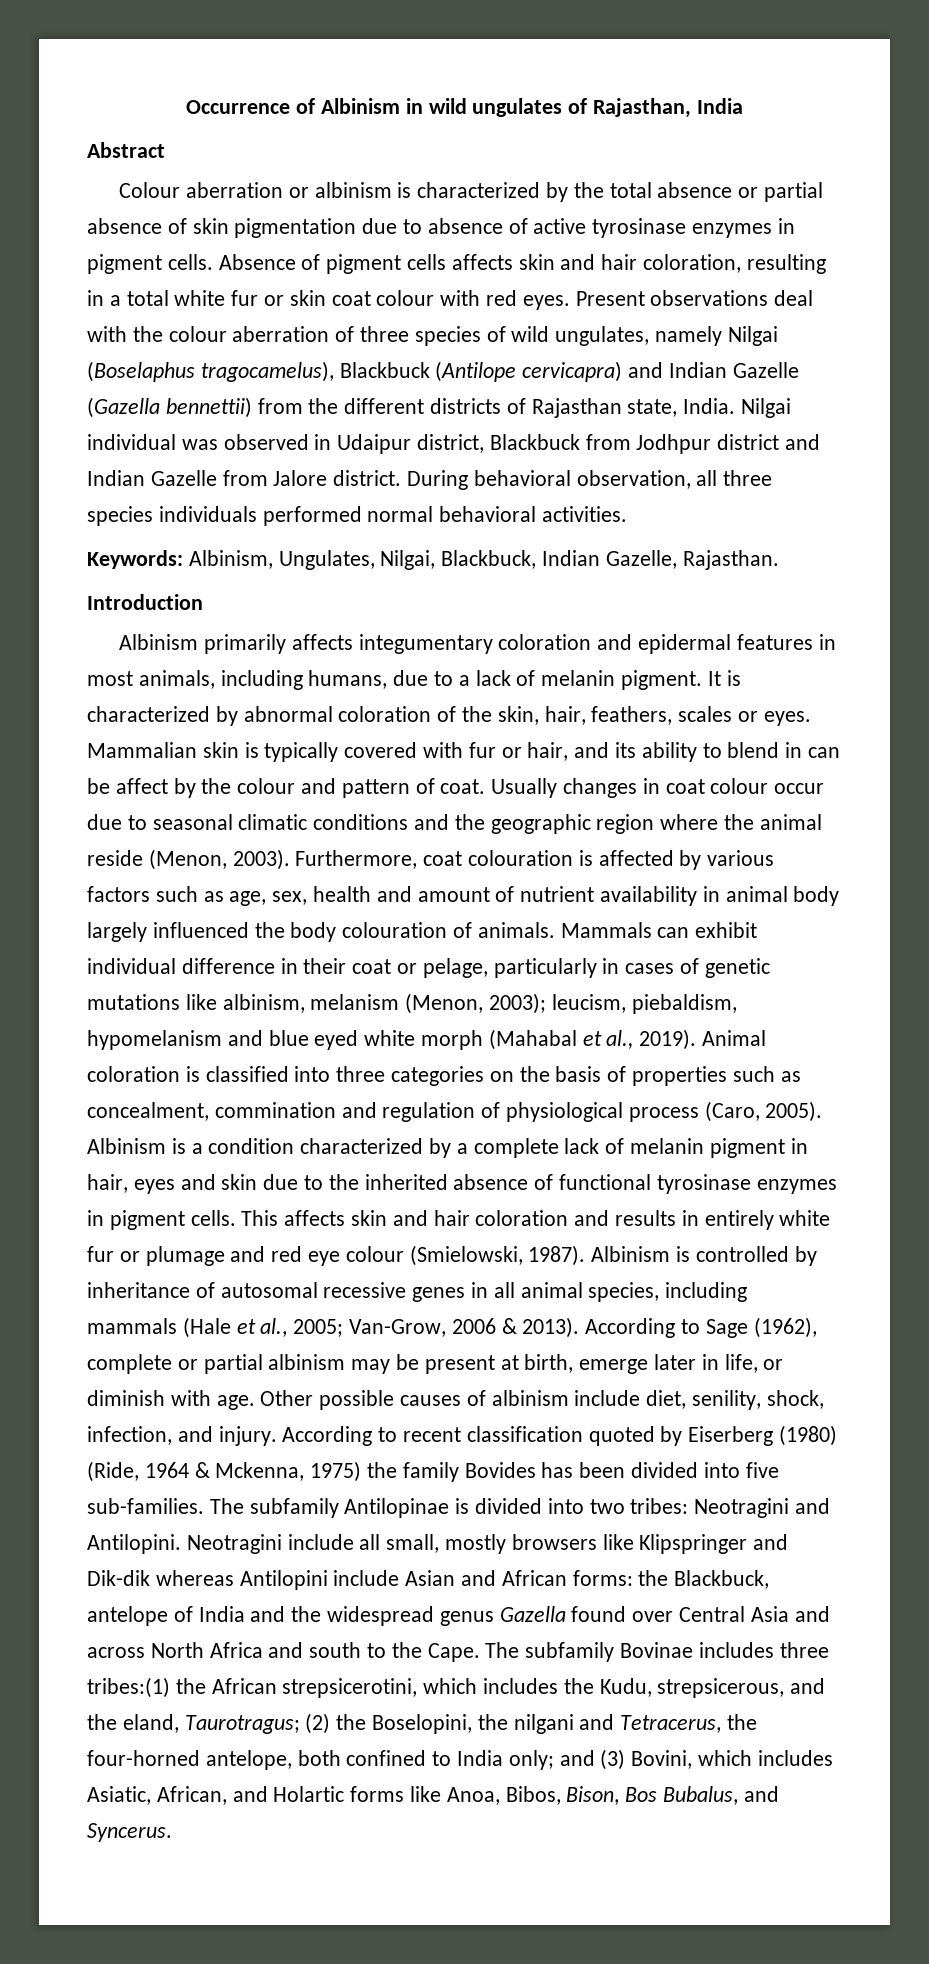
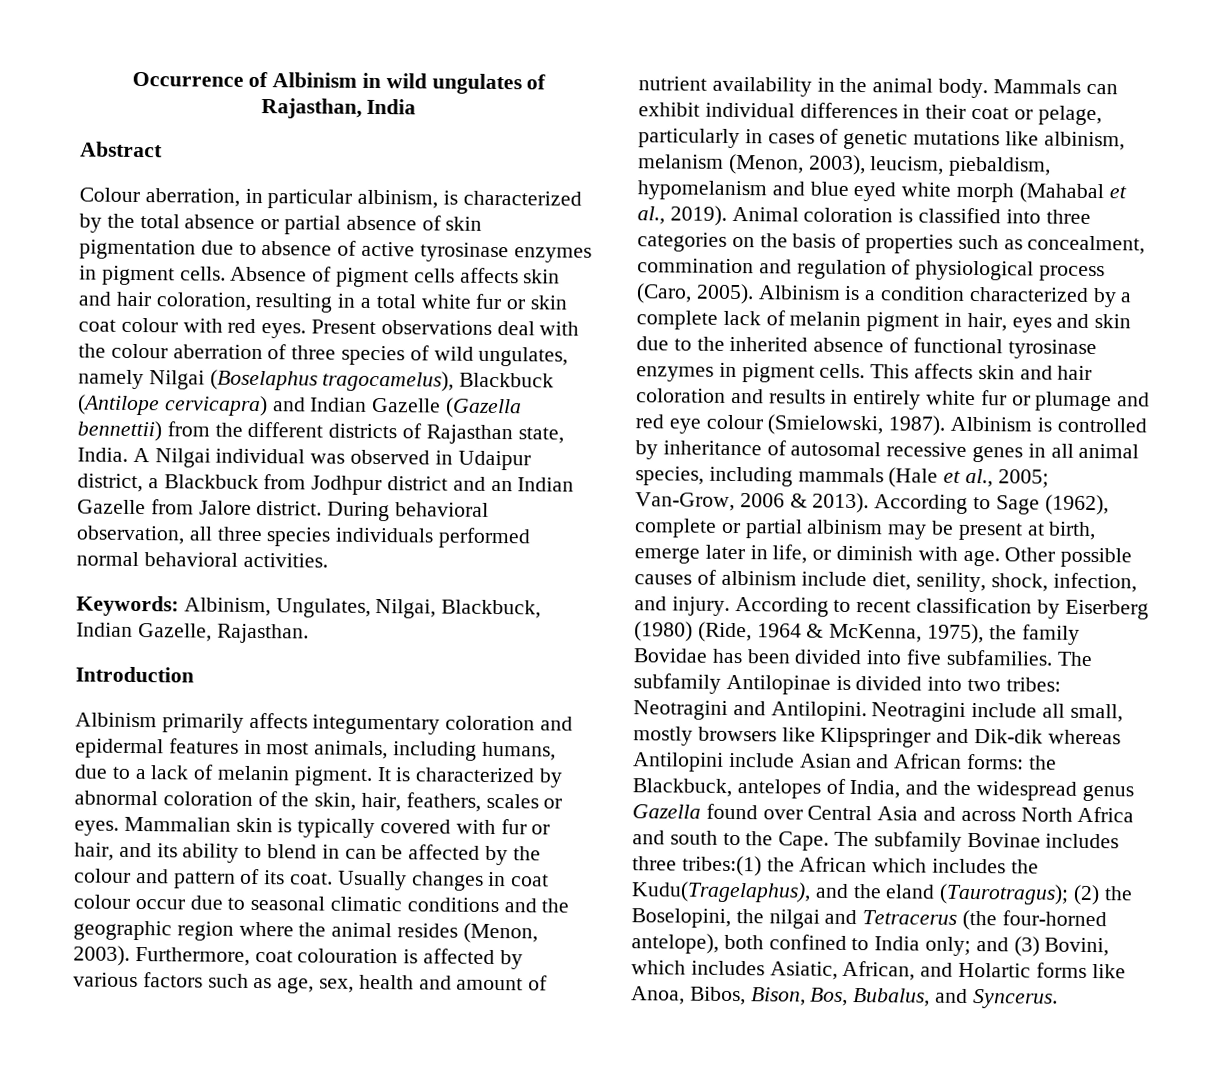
- Colour aberration or albinism is characterized by the total absence or partial absence of skin pigmentation due to absence of active tyrosinase enzymes in pigment cells.
+ Colour aberration, in particular albinism, is characterized by the total absence or partial absence of skin pigmentation due to absence of active tyrosinase enzymes in pigment cells.
- Nilgai individual was observed in Udaipur district, Blackbuck from Jodhpur district and Indian Gazelle from Jalore district.
+ A Nilgai individual was observed in Udaipur district, a Blackbuck from Jodhpur district and an Indian Gazelle from Jalore district.
- Mammalian skin is typically covered with fur or hair, and its ability to blend in can be affect by the colour and pattern of coat.
+ Mammalian skin is typically covered with fur or hair, and its ability to blend in can be affected by the colour and pattern of its coat.
- Usually changes in coat colour occur due to seasonal climatic conditions and the geographic region where the animal reside (Menon, 2003).
+ Usually changes in coat colour occur due to seasonal climatic conditions and the geographic region where the animal resides (Menon, 2003).
- Furthermore, coat colouration is affected by various factors such as age, sex, health and amount of nutrient availability in animal body largely influenced the body colouration of animals.
+ Furthermore, coat colouration is affected by various factors such as age, sex, health and amount of nutrient availability in the animal body.
- Mammals can exhibit individual difference in their coat or pelage, particularly in cases of genetic mutations like albinism, melanism (Menon, 2003); leucism, piebaldism, hypomelanism and blue eyed white morph (Mahabal et al., 2019).
+ Mammals can exhibit individual differences in their coat or pelage, particularly in cases of genetic mutations like albinism, melanism (Menon, 2003), leucism, piebaldism, hypomelanism and blue eyed white morph (Mahabal et al., 2019).
- According to recent classification quoted by Eiserberg (1980) (Ride, 1964 & Mckenna, 1975) the family Bovides has been divided into five sub-families.
+ According to recent classification by Eiserberg (1980) (Ride, 1964 & McKenna, 1975), the family Bovidae has been divided into five subfamilies.
- Neotragini include all small, mostly browsers like Klipspringer and Dik-dik whereas Antilopini include Asian and African forms: the Blackbuck, antelope of India and the widespread genus Gazella found over Central Asia and across North Africa and south to the Cape.
+ Neotragini include all small, mostly browsers like Klipspringer and Dik-dik whereas Antilopini include Asian and African forms: the Blackbuck, antelopes of India, and the widespread genus Gazella found over Central Asia and across North Africa and south to the Cape.
- The subfamily Bovinae includes three tribes:(1) the African strepsicerotini, which includes the Kudu, strepsicerous, and the eland, Taurotragus; (2) the Boselopini, the nilgani and Tetracerus, the four-horned antelope, both confined to India only; and (3) Bovini, which includes Asiatic, African, and Holartic forms like Anoa, Bibos, Bison, Bos Bubalus, and Syncerus.
+ The subfamily Bovinae includes three tribes:(1) the African which includes the Kudu(Tragelaphus), and the eland (Taurotragus); (2) the Boselopini, the nilgai and Tetracerus (the four-horned antelope), both confined to India only; and (3) Bovini, which includes Asiatic, African, and Holartic forms like Anoa, Bibos, Bison, Bos, Bubalus, and Syncerus.

